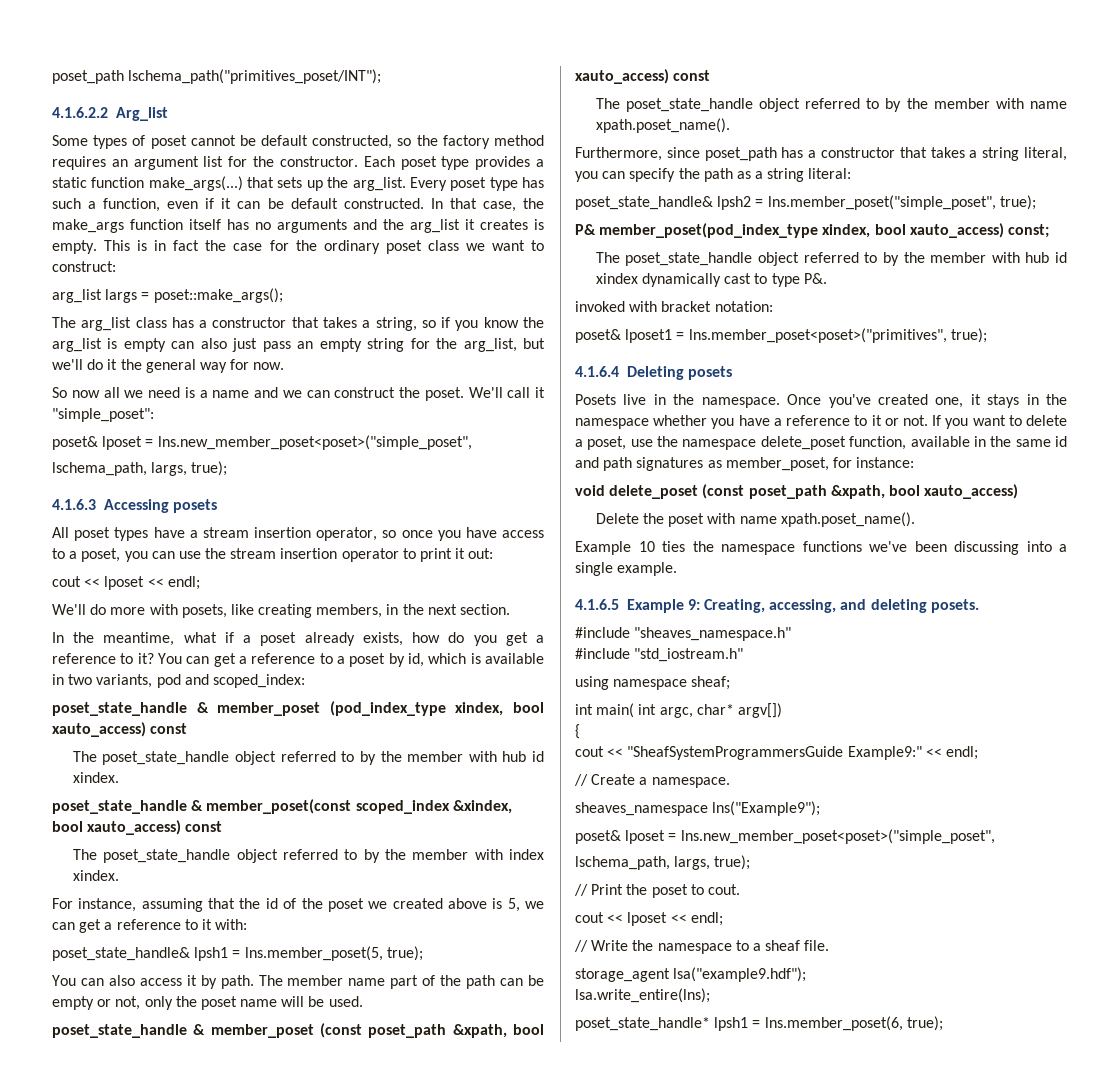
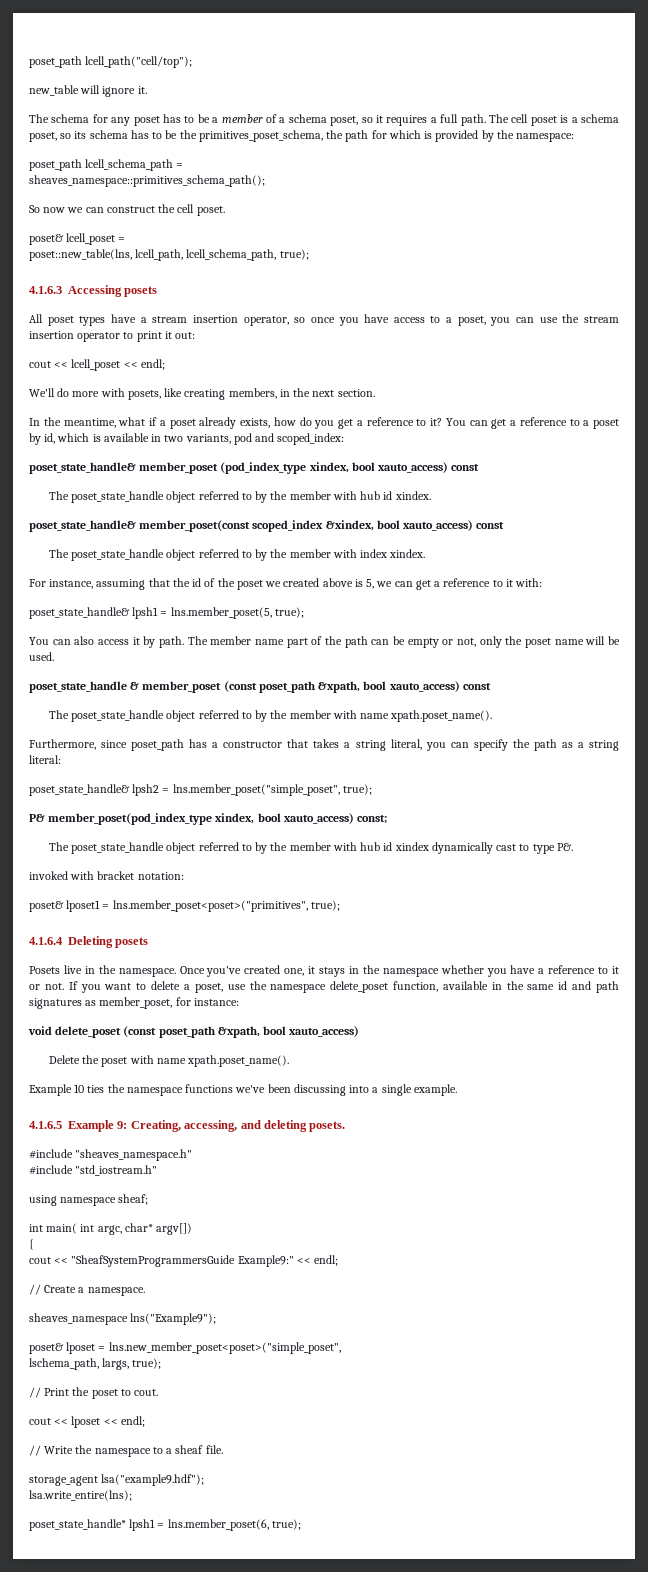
- poset_path lschema_path("primitives_poset/INT");
- 4.1.6.2.2 Arg_list
- Some types of poset cannot be default constructed, so the factory method requires an argument list for the constructor. Each poset type provides a static function make_args(...) that sets up the arg_list. Every poset type has such a function, even if it can be default constructed. In that case, the make_args function itself has no arguments and the arg_list it creates is empty. This is in fact the case for the ordinary poset class we want to construct:
- arg_list largs = poset::make_args();
- The arg_list class has a constructor that takes a string, so if you know the arg_list is empty can also just pass an empty string for the arg_list, but we'll do it the general way for now.
- So now all we need is a name and we can construct the poset. We'll call it "simple_poset":
- poset& lposet = lns.new_member_poset<poset>("simple_poset",
- lschema_path, largs, true);
+ poset_path lcell_path("cell/top");
+ new_table will ignore it.
+ The schema for any poset has to be a member of a schema poset, so it requires a full path. The cell poset is a schema poset, so its schema has to be the primitives_poset_schema, the path for which is provided by the namespace:
+ poset_path lcell_schema_path =
+ sheaves_namespace::primitives_schema_path();
+ So now we can construct the cell poset.
+ poset& lcell_poset =
+ poset::new_table(lns, lcell_path, lcell_schema_path, true);
  All poset types have a stream insertion operator, so once you have access to a poset, you can use the stream insertion operator to print it out:
- cout << lposet << endl;
+ cout << lcell_poset << endl;
- poset_state_handle & member_poset (pod_index_type xindex, bool xauto_access) const
+ poset_state_handle& member_poset (pod_index_type xindex, bool xauto_access) const
- poset_state_handle & member_poset(const scoped_index &xindex, bool xauto_access) const
+ poset_state_handle& member_poset(const scoped_index &xindex, bool xauto_access) const

